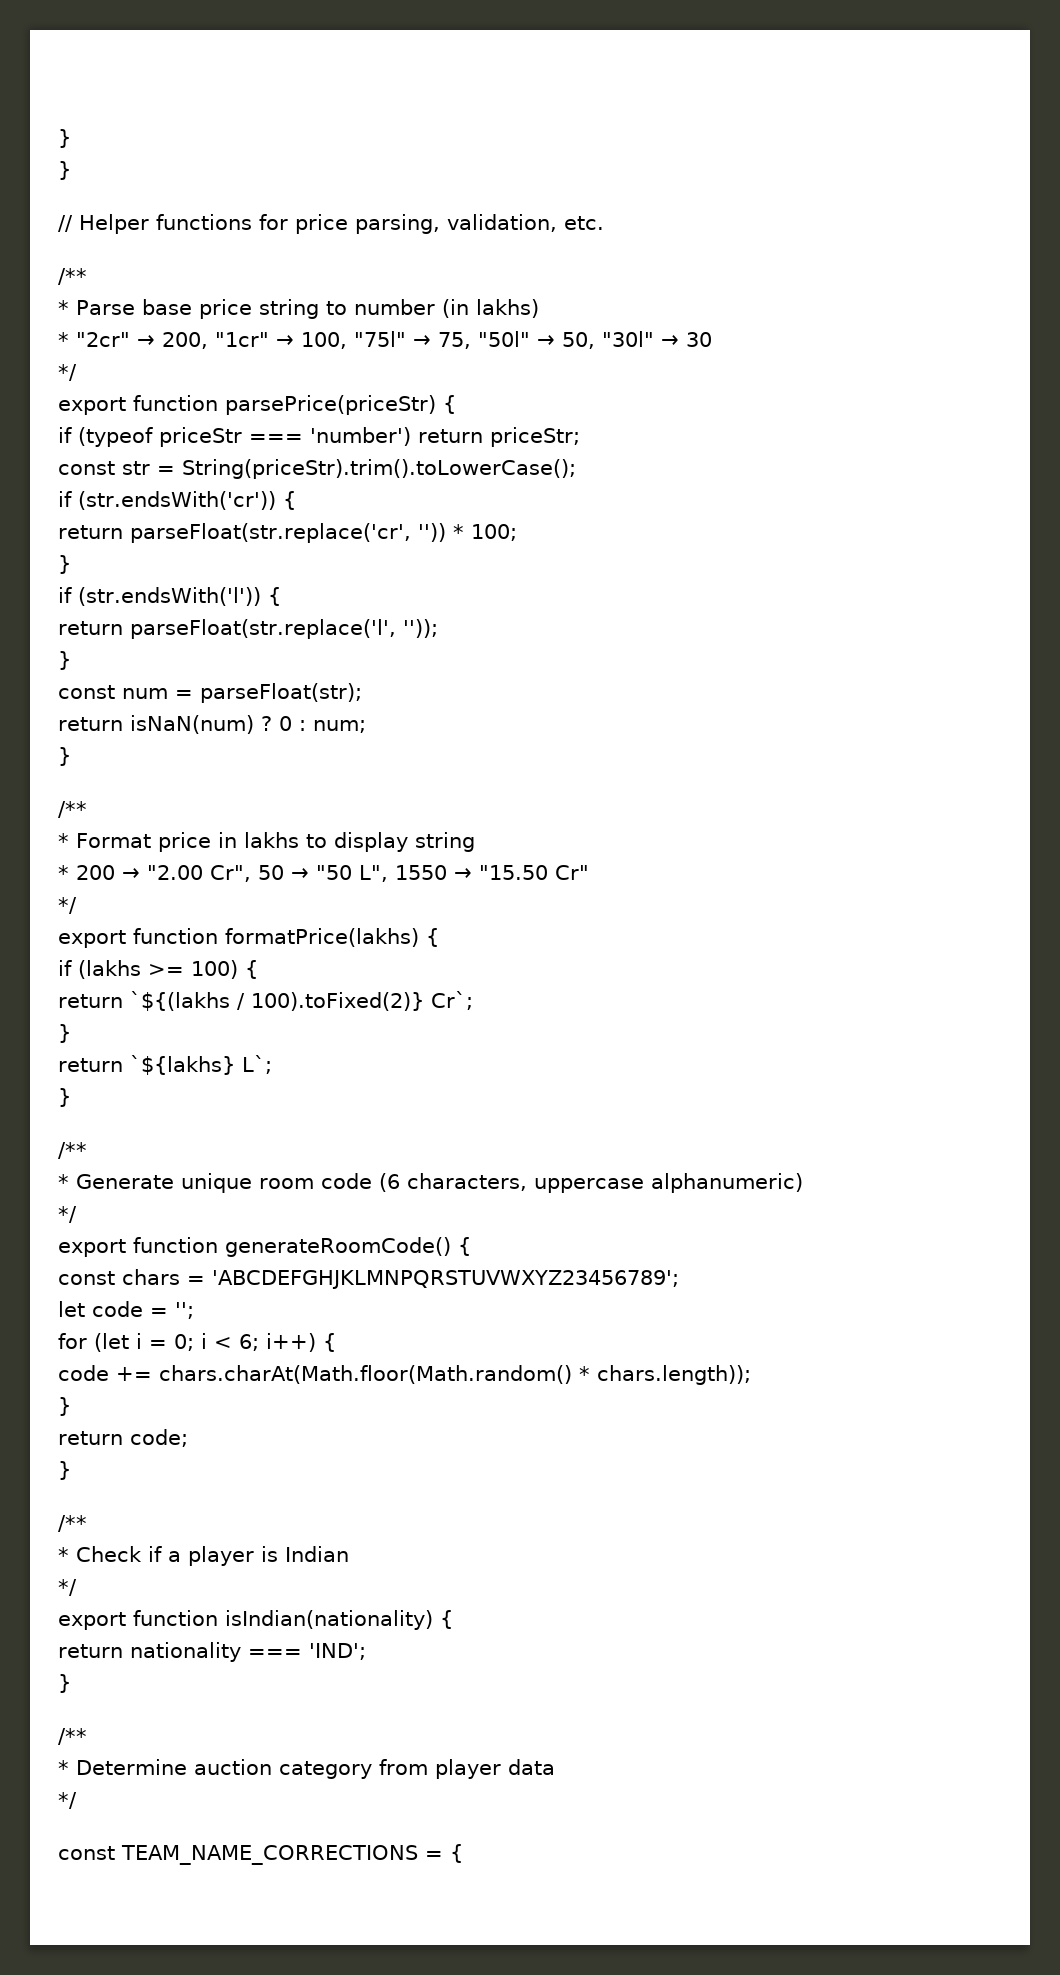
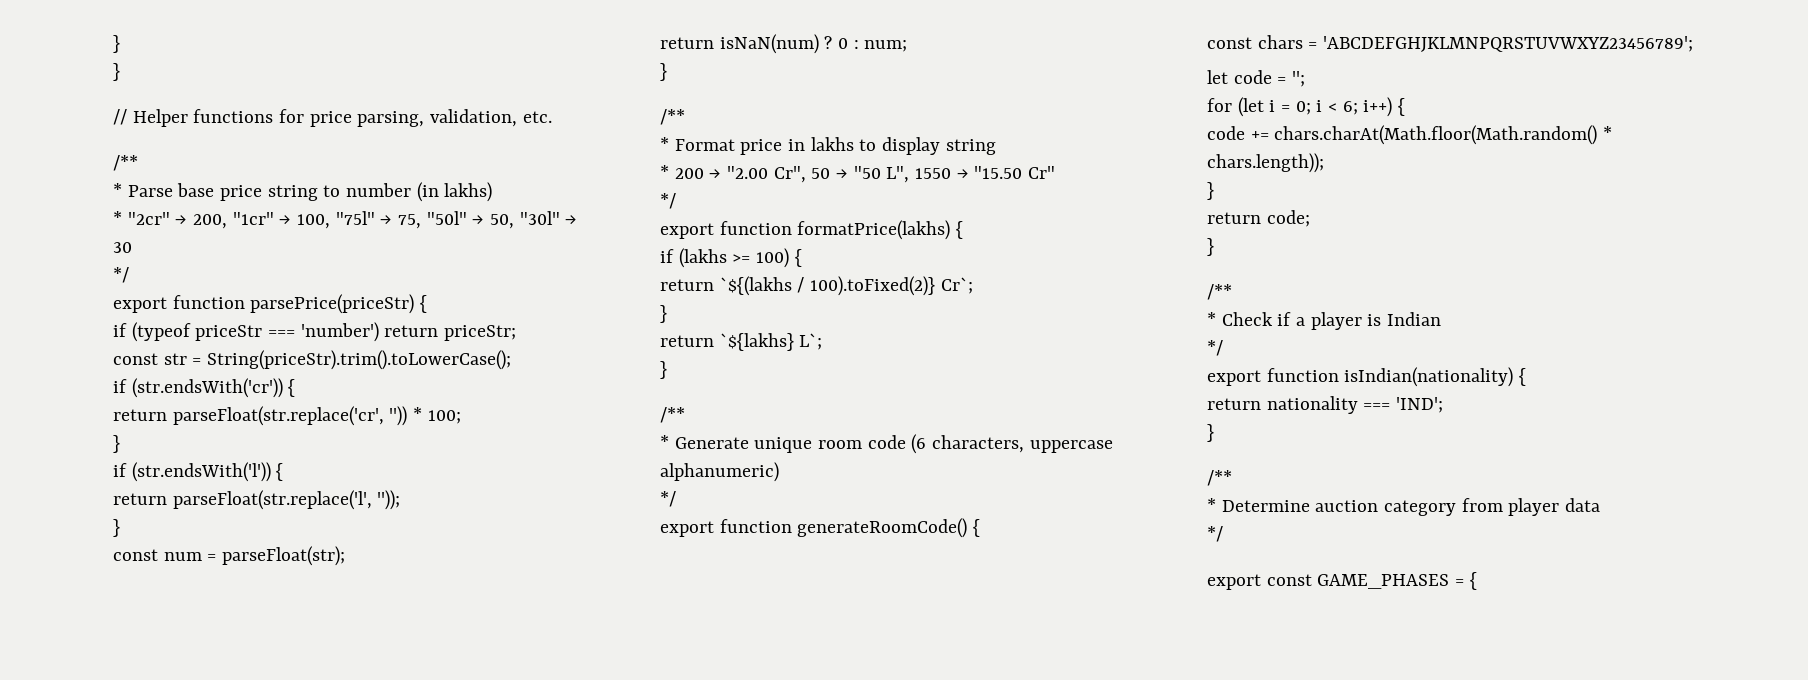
- const TEAM_NAME_CORRECTIONS = {
+ export const GAME_PHASES = {

